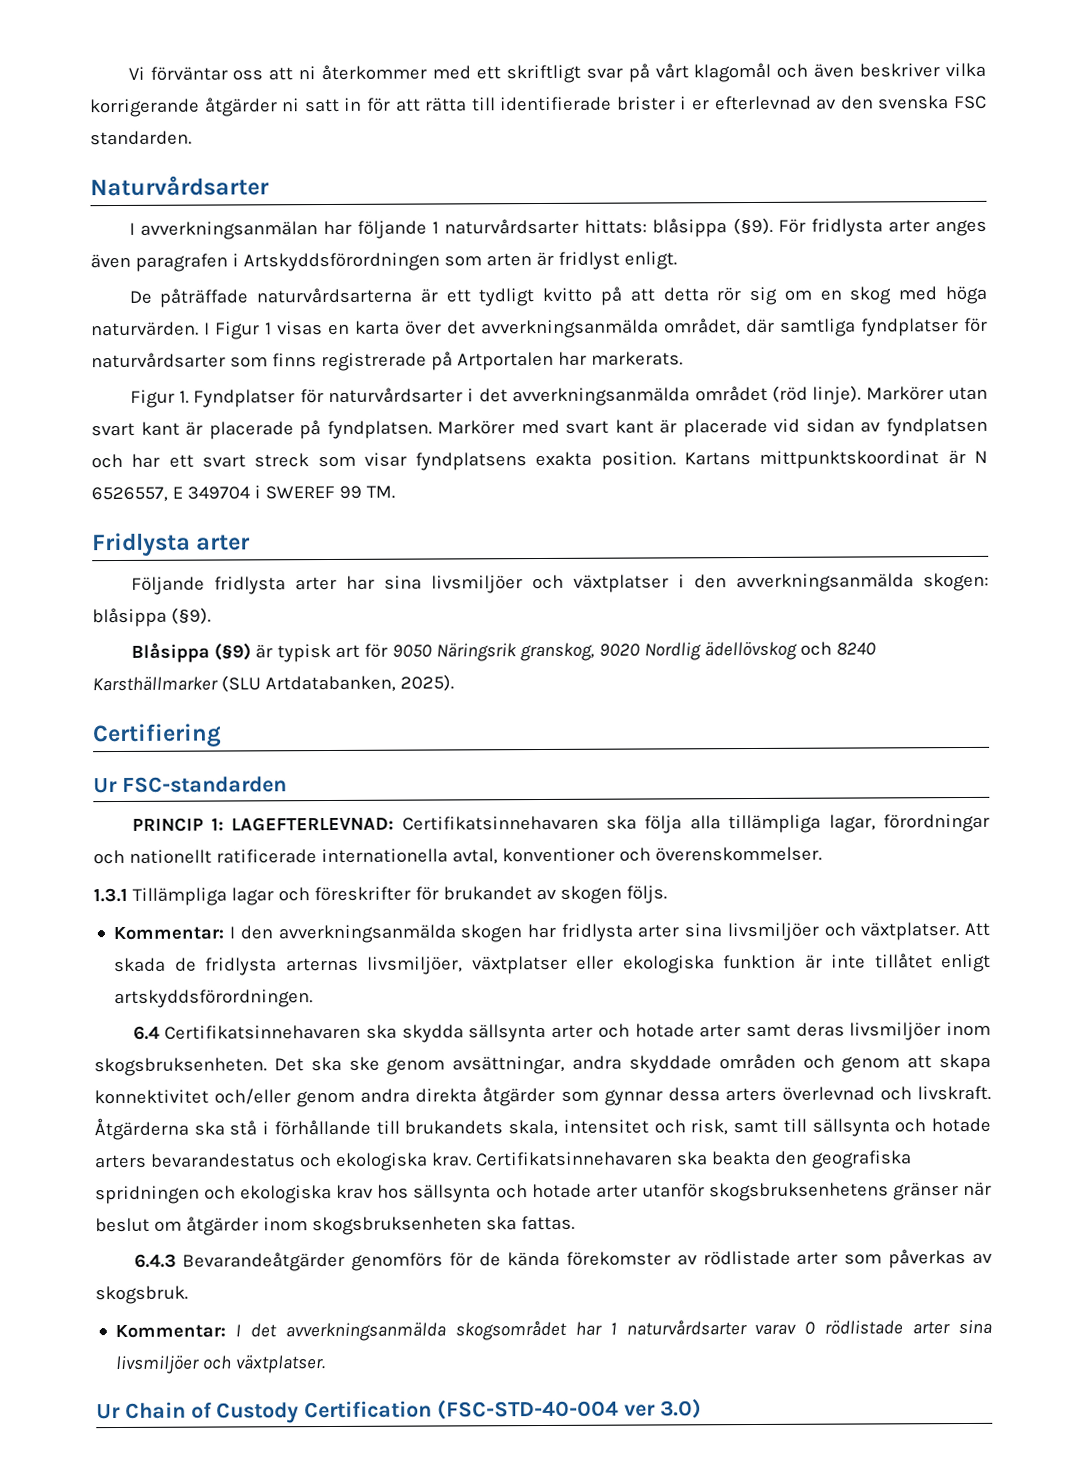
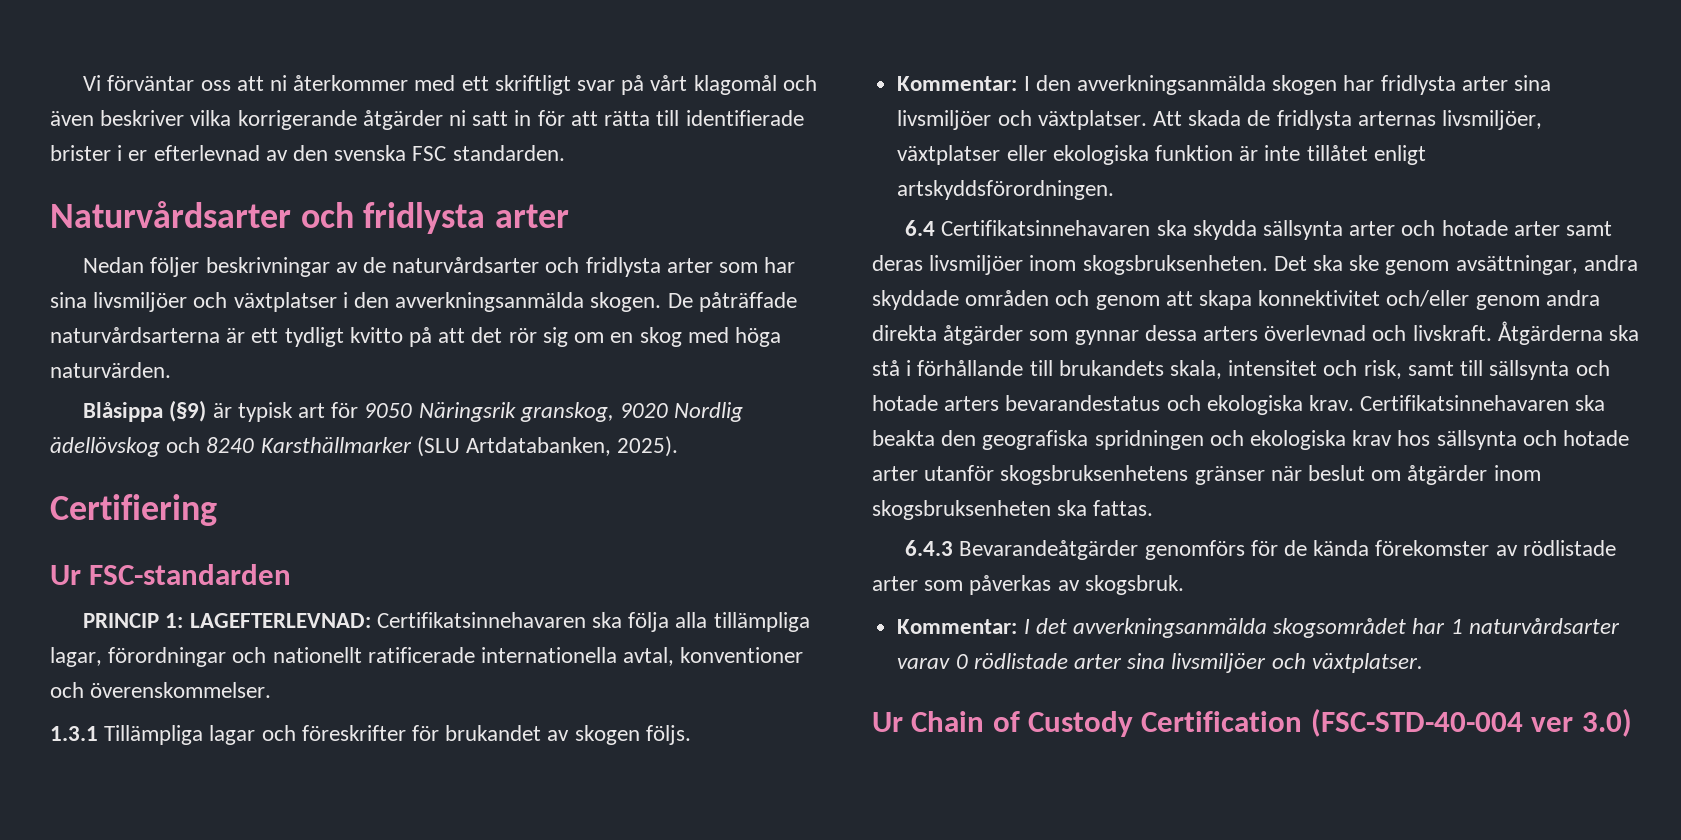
- Naturvårdsarter
- I avverkningsanmälan har följande 1 naturvårdsarter hittats: blåsippa (§9). För fridlysta arter anges även paragrafen i Artskyddsförordningen som arten är fridlyst enligt.
- De påträffade naturvårdsarterna är ett tydligt kvitto på att detta rör sig om en skog med höga naturvärden. I Figur 1 visas en karta över det avverkningsanmälda området, där samtliga fyndplatser för naturvårdsarter som finns registrerade på Artportalen har markerats.
- Figur 1. Fyndplatser för naturvårdsarter i det avverkningsanmälda området (röd linje). Markörer utan svart kant är placerade på fyndplatsen. Markörer med svart kant är placerade vid sidan av fyndplatsen och har ett svart streck som visar fyndplatsens exakta position. Kartans mittpunktskoordinat är N 6526557, E 349704 i SWEREF 99 TM.
- Fridlysta arter
- Följande fridlysta arter har sina livsmiljöer och växtplatser i den avverkningsanmälda skogen: blåsippa (§9).
+ Naturvårdsarter och fridlysta arter
+ Nedan följer beskrivningar av de naturvårdsarter och fridlysta arter som har sina livsmiljöer och växtplatser i den avverkningsanmälda skogen. De påträffade naturvårdsarterna är ett tydligt kvitto på att det rör sig om en skog med höga naturvärden.

